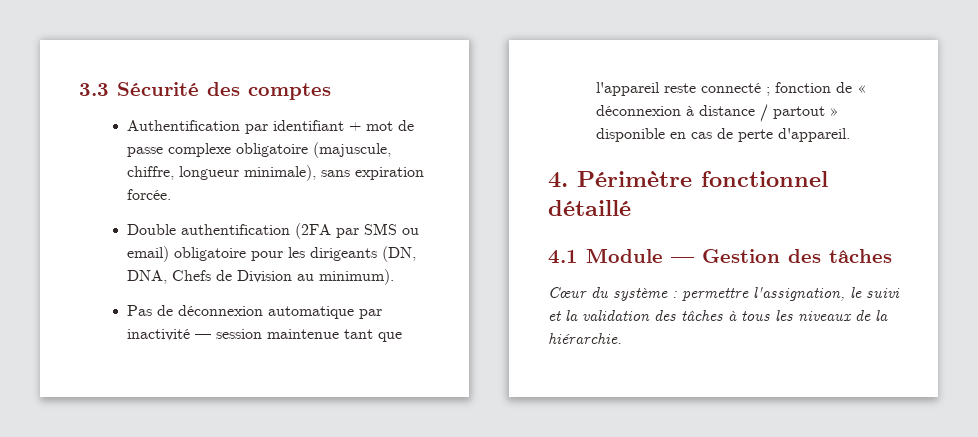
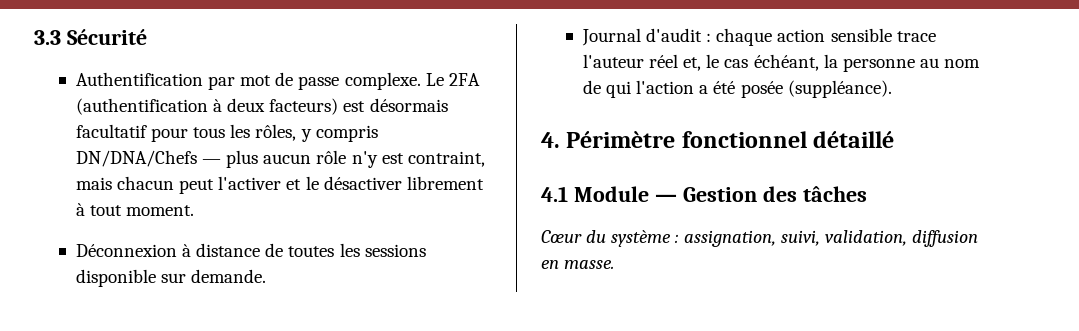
- 3.3 Sécurité des comptes
+ 3.3 Sécurité
- Authentification par identifiant + mot de passe complexe obligatoire (majuscule, chiffre, longueur minimale), sans expiration forcée.
- Double authentification (2FA par SMS ou email) obligatoire pour les dirigeants (DN, DNA, Chefs de Division au minimum).
- Pas de déconnexion automatique par inactivité — session maintenue tant que l'appareil reste connecté ; fonction de « déconnexion à distance / partout » disponible en cas de perte d'appareil.
+ Authentification par mot de passe complexe. Le 2FA (authentification à deux facteurs) est désormais facultatif pour tous les rôles, y compris DN/DNA/Chefs — plus aucun rôle n'y est contraint, mais chacun peut l'activer et le désactiver librement à tout moment.
+ Déconnexion à distance de toutes les sessions disponible sur demande.
+ Journal d'audit : chaque action sensible trace l'auteur réel et, le cas échéant, la personne au nom de qui l'action a été posée (suppléance).
- Cœur du système : permettre l'assignation, le suivi et la validation des tâches à tous les niveaux de la hiérarchie.
+ Cœur du système : assignation, suivi, validation, diffusion en masse.

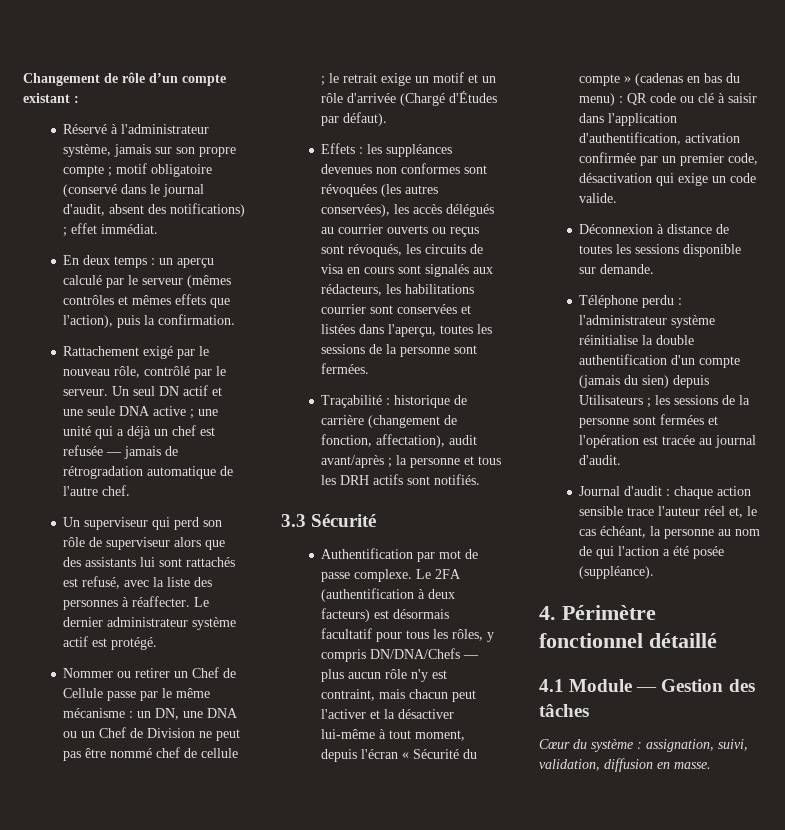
+ Changement de rôle d’un compte existant :
+ Réservé à l'administrateur système, jamais sur son propre compte ; motif obligatoire (conservé dans le journal d'audit, absent des notifications) ; effet immédiat.
+ En deux temps : un aperçu calculé par le serveur (mêmes contrôles et mêmes effets que l'action), puis la confirmation.
+ Rattachement exigé par le nouveau rôle, contrôlé par le serveur. Un seul DN actif et une seule DNA active ; une unité qui a déjà un chef est refusée — jamais de rétrogradation automatique de l'autre chef.
+ Un superviseur qui perd son rôle de superviseur alors que des assistants lui sont rattachés est refusé, avec la liste des personnes à réaffecter. Le dernier administrateur système actif est protégé.
+ Nommer ou retirer un Chef de Cellule passe par le même mécanisme : un DN, une DNA ou un Chef de Division ne peut pas être nommé chef de cellule ; le retrait exige un motif et un rôle d'arrivée (Chargé d'Études par défaut).
+ Effets : les suppléances devenues non conformes sont révoquées (les autres conservées), les accès délégués au courrier ouverts ou reçus sont révoqués, les circuits de visa en cours sont signalés aux rédacteurs, les habilitations courrier sont conservées et listées dans l'aperçu, toutes les sessions de la personne sont fermées.
+ Traçabilité : historique de carrière (changement de fonction, affectation), audit avant/après ; la personne et tous les DRH actifs sont notifiés.
- Le 2FA (authentification à deux facteurs) est désormais facultatif pour tous les rôles, y compris DN/DNA/Chefs — plus aucun rôle n'y est contraint, mais chacun peut l'activer et le désactiver librement à tout moment.
+ Le 2FA (authentification à deux facteurs) est désormais facultatif pour tous les rôles, y compris DN/DNA/Chefs — plus aucun rôle n'y est contraint, mais chacun peut l'activer et la désactiver lui-même à tout moment, depuis l'écran « Sécurité du compte » (cadenas en bas du menu) : QR code ou clé à saisir dans l'application d'authentification, activation confirmée par un premier code, désactivation qui exige un code valide.
+ Téléphone perdu : l'administrateur système réinitialise la double authentification d'un compte (jamais du sien) depuis Utilisateurs ; les sessions de la personne sont fermées et l'opération est tracée au journal d'audit.

